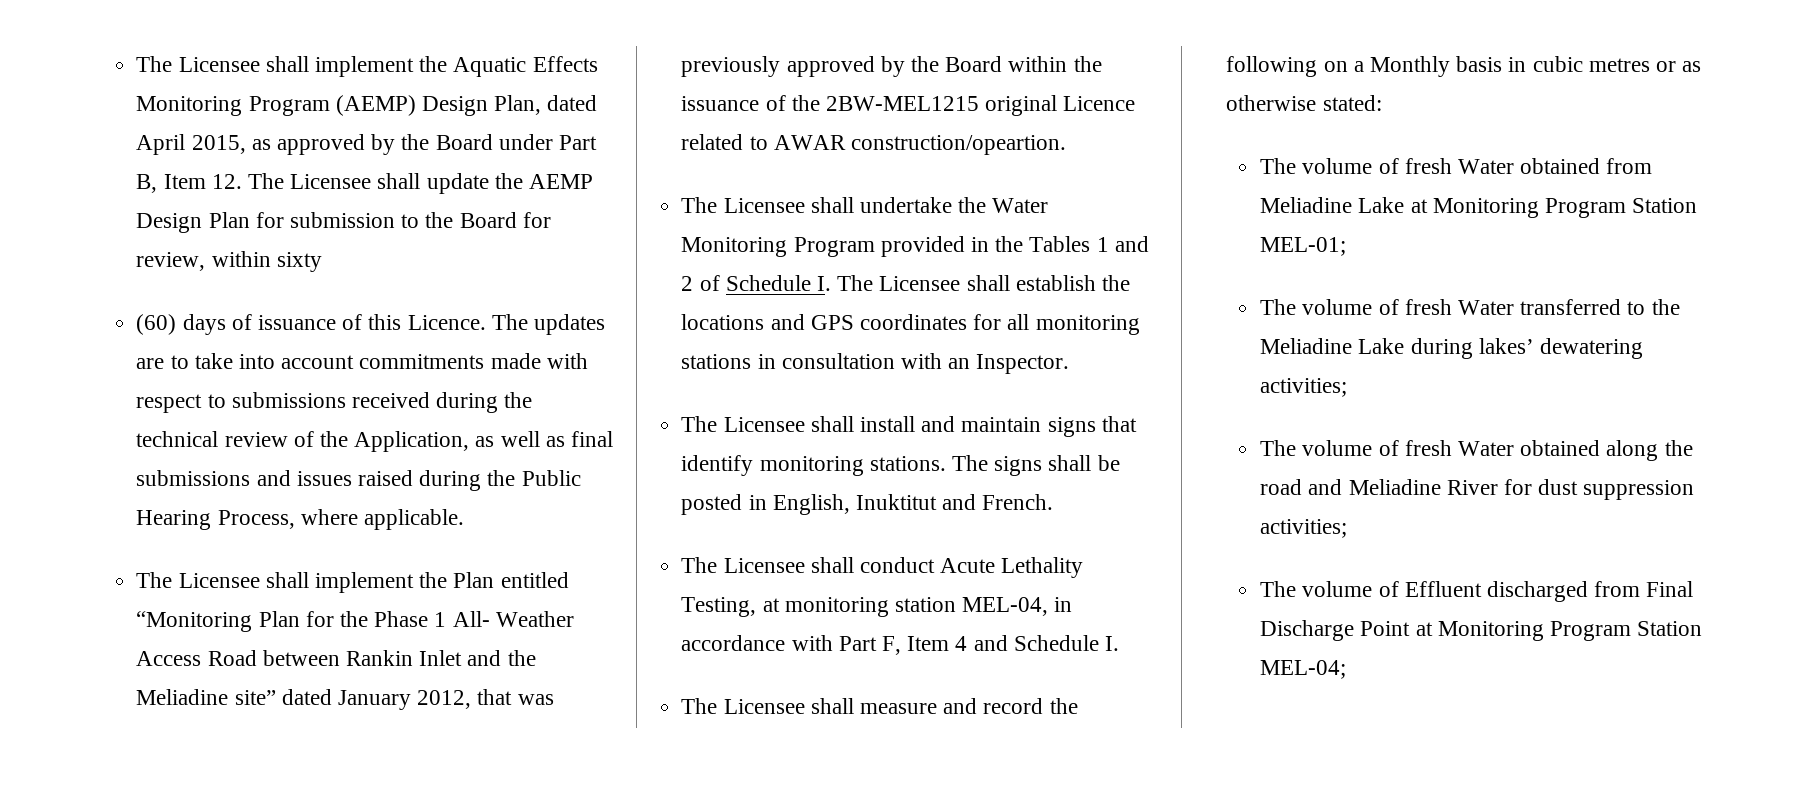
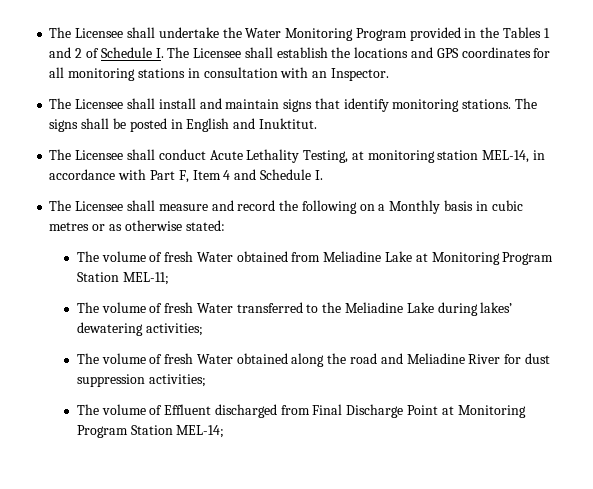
- The Licensee shall implement the Aquatic Effects Monitoring Program (AEMP) Design Plan, dated April 2015, as approved by the Board under Part B, Item 12. The Licensee shall update the AEMP Design Plan for submission to the Board for review, within sixty
- (60) days of issuance of this Licence. The updates are to take into account commitments made with respect to submissions received during the technical review of the Application, as well as final submissions and issues raised during the Public Hearing Process, where applicable.
- The Licensee shall implement the Plan entitled “Monitoring Plan for the Phase 1 All- Weather Access Road between Rankin Inlet and the Meliadine site” dated January 2012, that was previously approved by the Board within the issuance of the 2BW-MEL1215 original Licence related to AWAR construction/opeartion.
- The signs shall be posted in English, Inuktitut and French.
+ The signs shall be posted in English and Inuktitut.
- The Licensee shall conduct Acute Lethality Testing, at monitoring station MEL-04, in accordance with Part F, Item 4 and Schedule I.
+ The Licensee shall conduct Acute Lethality Testing, at monitoring station MEL-14, in accordance with Part F, Item 4 and Schedule I.
- The volume of fresh Water obtained from Meliadine Lake at Monitoring Program Station MEL-01;
+ The volume of fresh Water obtained from Meliadine Lake at Monitoring Program Station MEL-11;
- The volume of Effluent discharged from Final Discharge Point at Monitoring Program Station MEL-04;
+ The volume of Effluent discharged from Final Discharge Point at Monitoring Program Station MEL-14;

